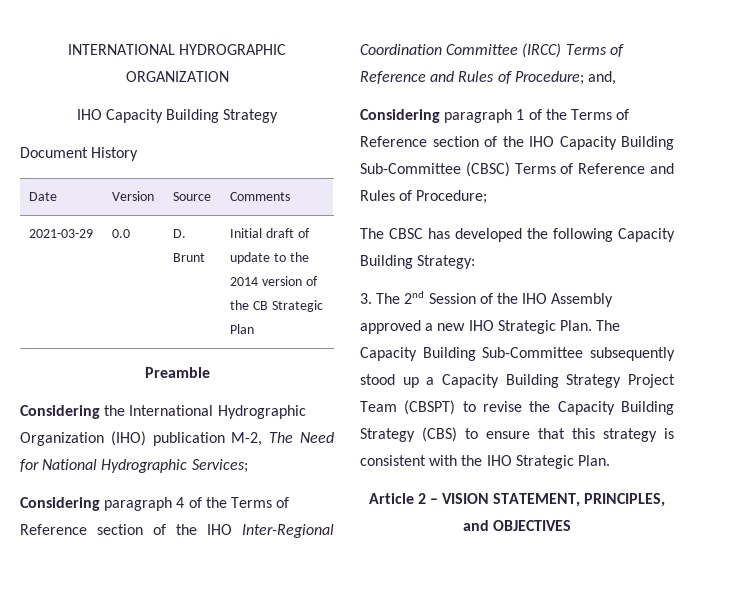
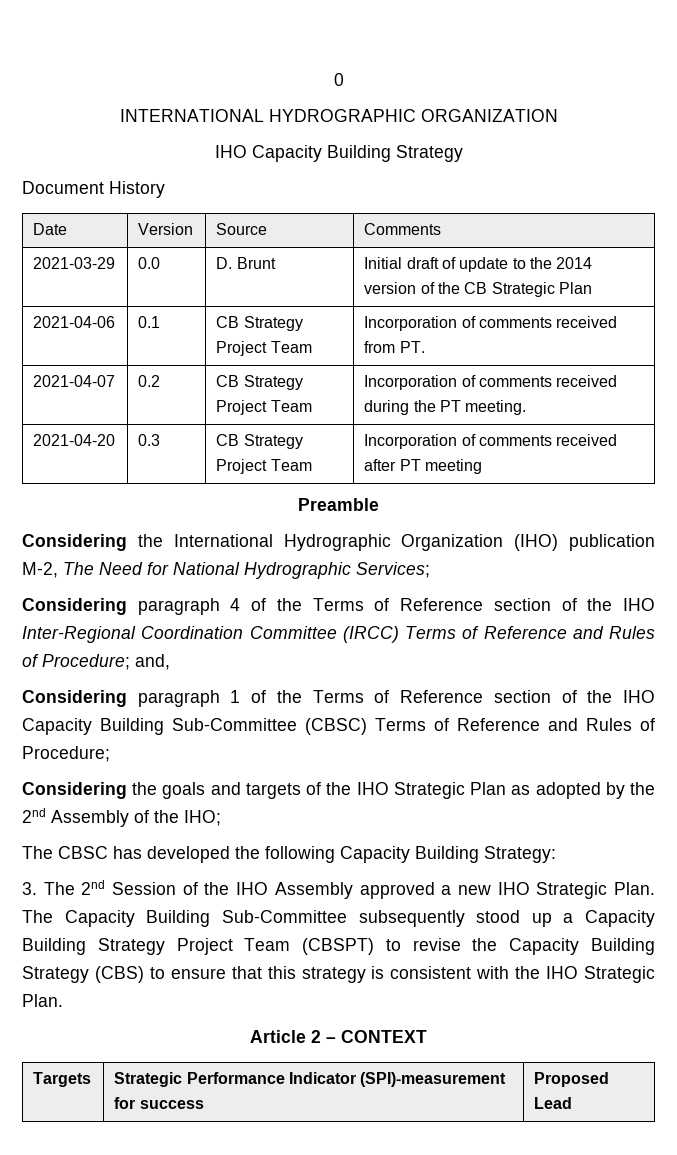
+ 0
+ 2021-04-06 | 0.1 | CB Strategy Project Team | Incorporation of comments received from PT.
+ 2021-04-07 | 0.2 | CB Strategy Project Team | Incorporation of comments received during the PT meeting.
+ 2021-04-20 | 0.3 | CB Strategy Project Team | Incorporation of comments received after PT meeting
+ Considering the goals and targets of the IHO Strategic Plan as adopted by the 2nd Assembly of the IHO;
- Article 2 – VISION STATEMENT, PRINCIPLES, and OBJECTIVES
+ Article 2 – CONTEXT
+ Targets | Strategic Performance Indicator (SPI)-measurement for success | Proposed Lead

